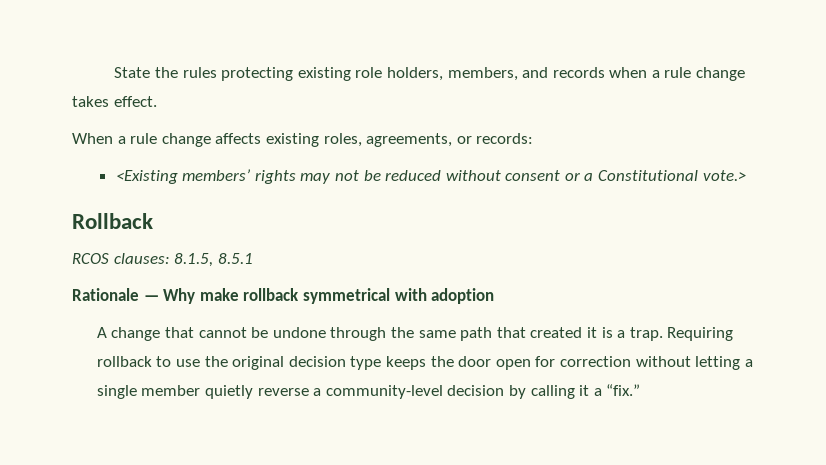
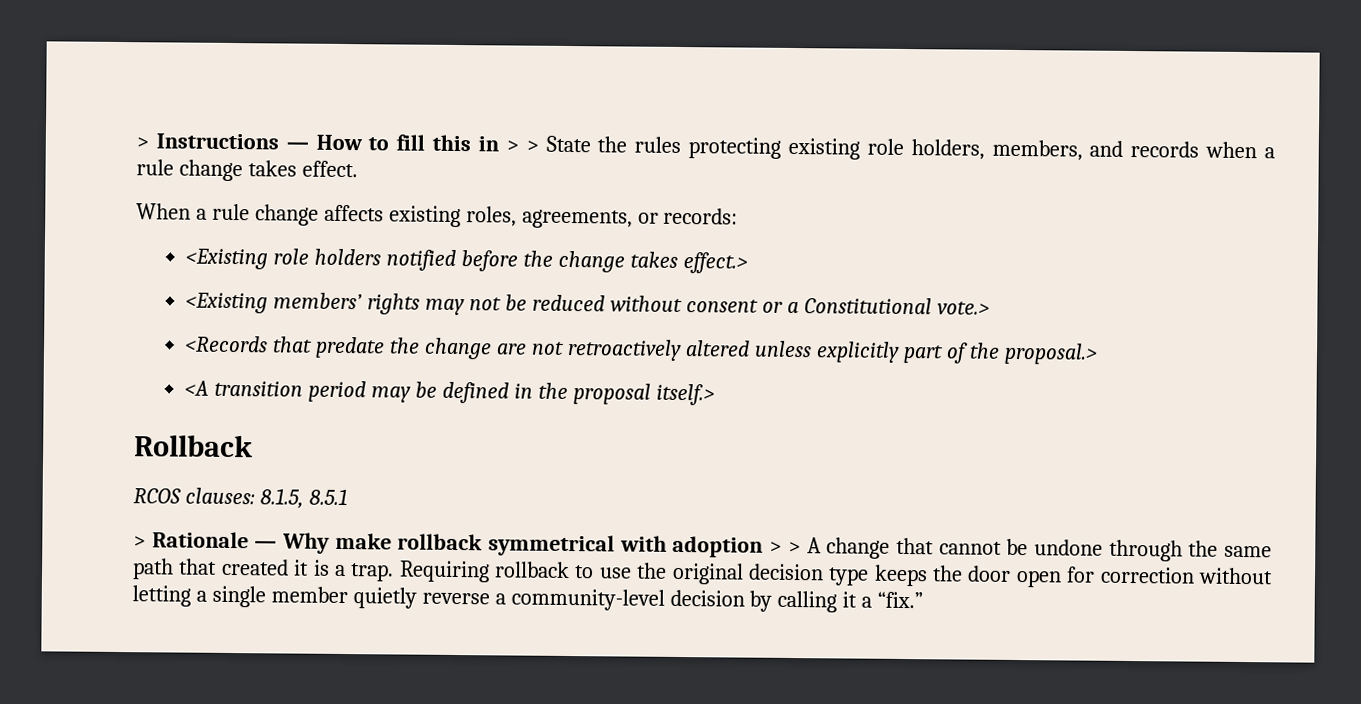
- State the rules protecting existing role holders, members, and records when a rule change takes effect.
+ > Instructions — How to fill this in > > State the rules protecting existing role holders, members, and records when a rule change takes effect.
+ <Existing role holders notified before the change takes effect.>
+ <Records that predate the change are not retroactively altered unless explicitly part of the proposal.>
+ <A transition period may be defined in the proposal itself.>
- Rationale — Why make rollback symmetrical with adoption
- A change that cannot be undone through the same path that created it is a trap.
+ > Rationale — Why make rollback symmetrical with adoption > > A change that cannot be undone through the same path that created it is a trap.

